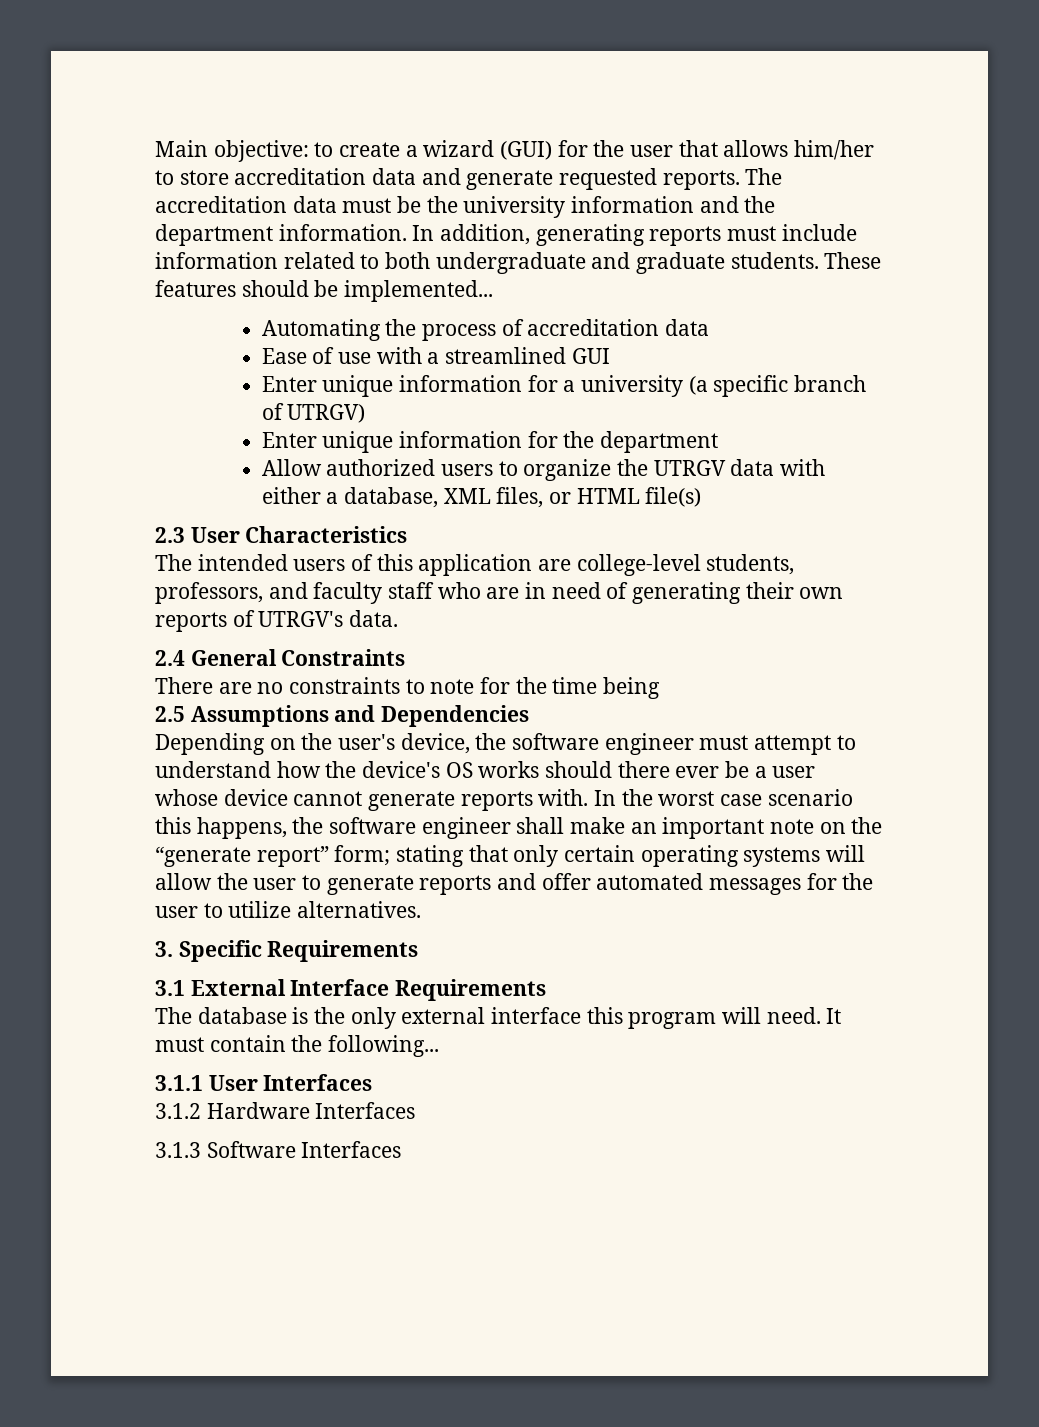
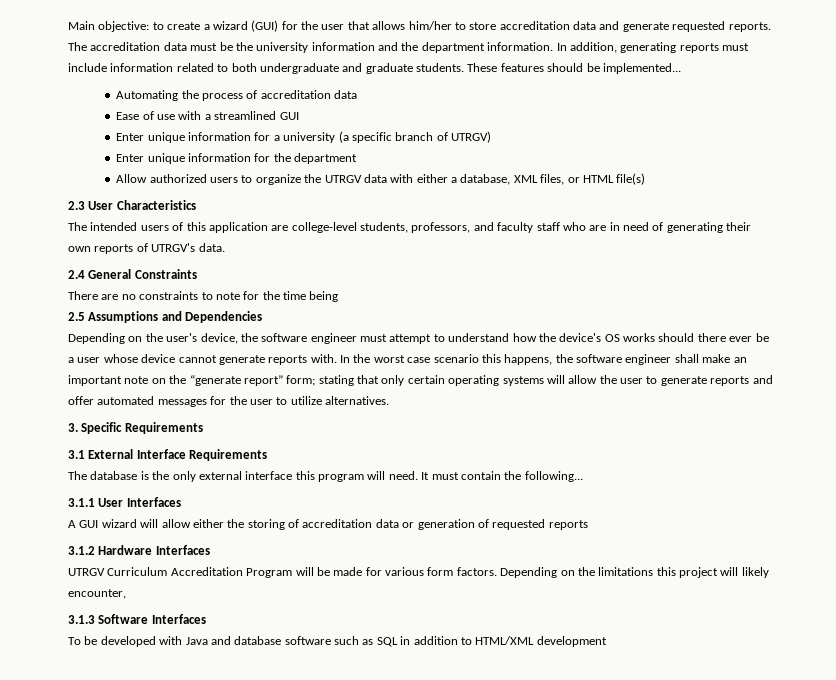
+ A GUI wizard will allow either the storing of accreditation data or generation of requested reports
  3.1.2 Hardware Interfaces
+ UTRGV Curriculum Accreditation Program will be made for various form factors. Depending on the limitations this project will likely encounter,
  3.1.3 Software Interfaces
+ To be developed with Java and database software such as SQL in addition to HTML/XML development

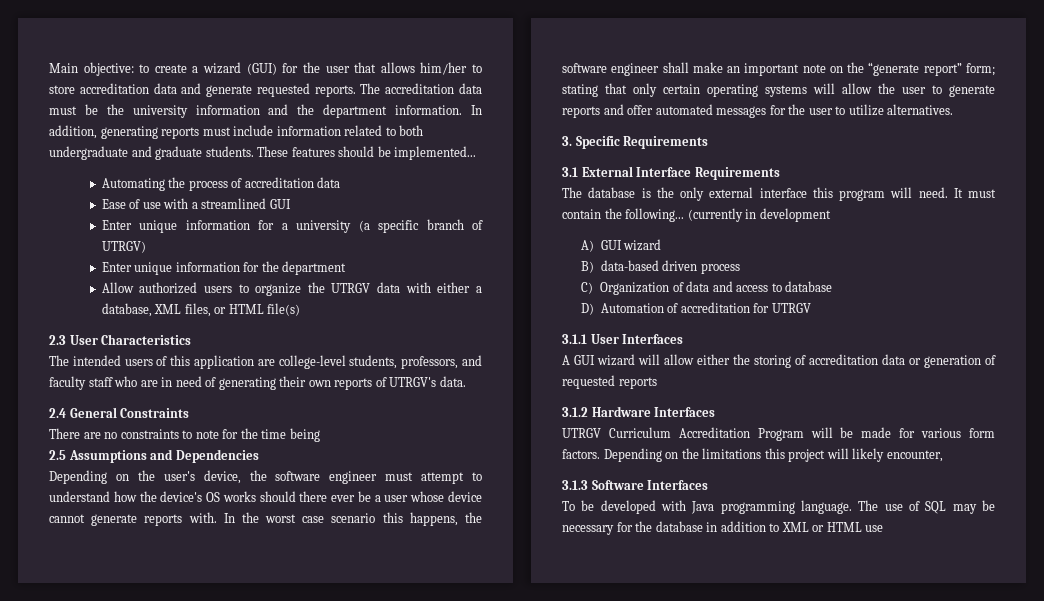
+ (currently in development
+ A) GUI wizard
+ B) data-based driven process
+ C) Organization of data and access to database
+ D) Automation of accreditation for UTRGV
- To be developed with Java and database software such as SQL in addition to HTML/XML development
+ To be developed with Java programming language. The use of SQL may be necessary for the database in addition to XML or HTML use

